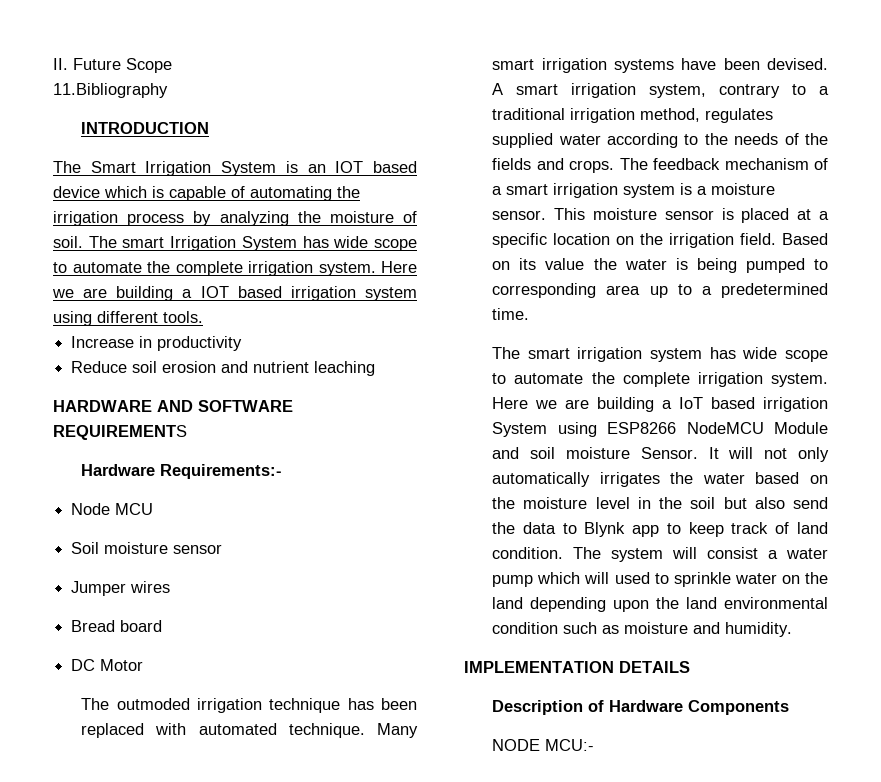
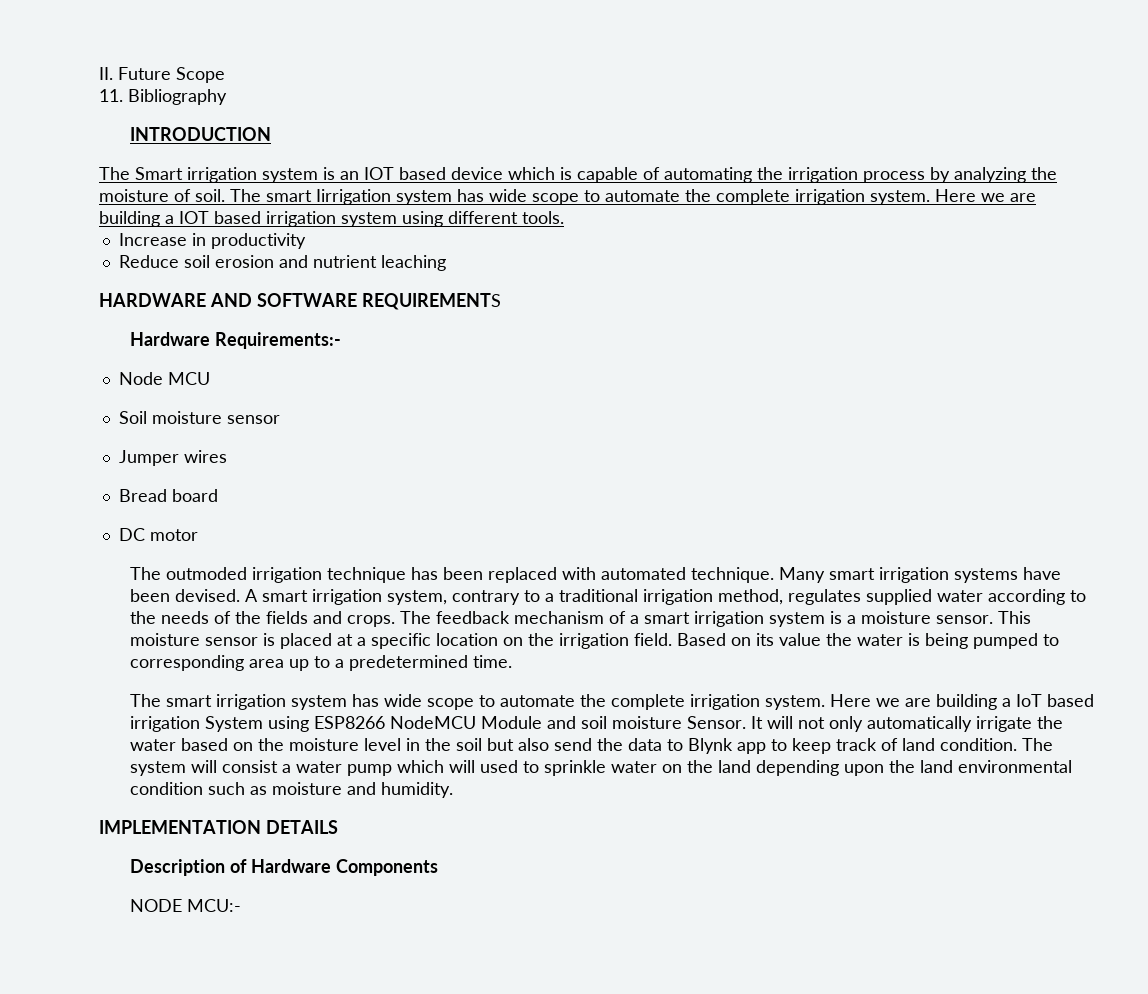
- 11.Bibliography
+ 11. Bibliography
- The Smart Irrigation System is an IOT based device which is capable of automating the irrigation process by analyzing the moisture of soil.
+ The Smart irrigation system is an IOT based device which is capable of automating the irrigation process by analyzing the moisture of soil.
- The smart Irrigation System has wide scope to automate the complete irrigation system.
+ The smart Iirrigation system has wide scope to automate the complete irrigation system.
- DC Motor
+ DC motor
- It will not only automatically irrigates the water based on the moisture level in the soil but also send the data to Blynk app to keep track of land condition.
+ It will not only automatically irrigate the water based on the moisture level in the soil but also send the data to Blynk app to keep track of land condition.

